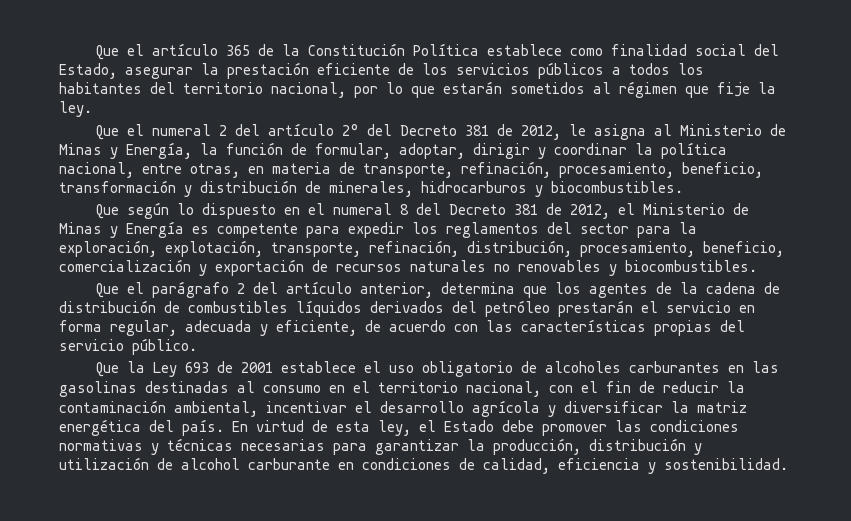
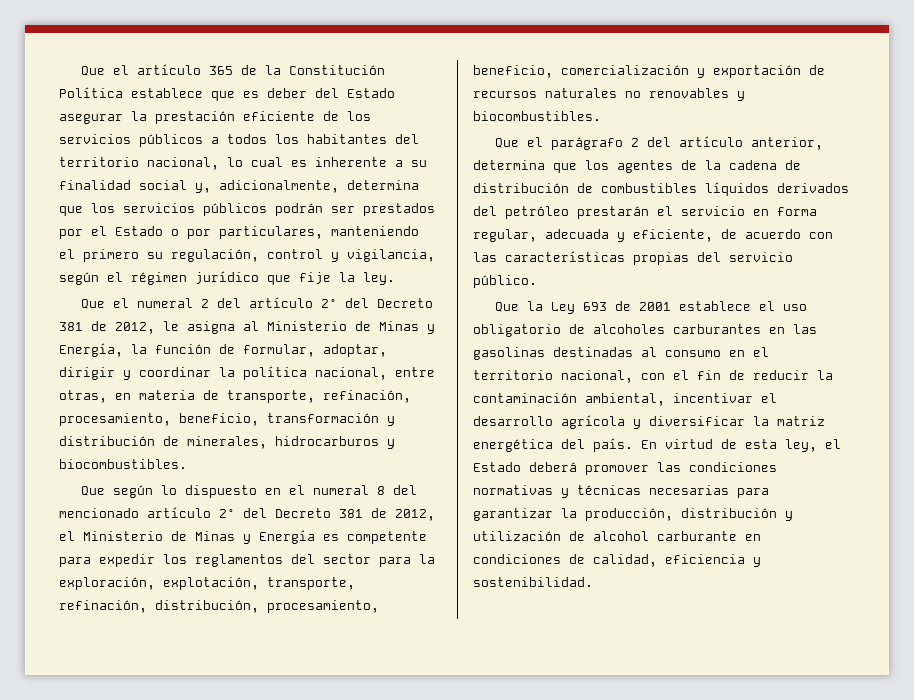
- Que el artículo 365 de la Constitución Política establece como finalidad social del Estado, asegurar la prestación eficiente de los servicios públicos a todos los habitantes del territorio nacional, por lo que estarán sometidos al régimen que fije la ley.
+ Que el artículo 365 de la Constitución Política establece que es deber del Estado asegurar la prestación eficiente de los servicios públicos a todos los habitantes del territorio nacional, lo cual es inherente a su finalidad social y, adicionalmente, determina que los servicios públicos podrán ser prestados por el Estado o por particulares, manteniendo el primero su regulación, control y vigilancia, según el régimen jurídico que fije la ley.
- Que según lo dispuesto en el numeral 8 del Decreto 381 de 2012, el Ministerio de Minas y Energía es competente para expedir los reglamentos del sector para la exploración, explotación, transporte, refinación, distribución, procesamiento, beneficio, comercialización y exportación de recursos naturales no renovables y biocombustibles.
+ Que según lo dispuesto en el numeral 8 del mencionado artículo 2° del Decreto 381 de 2012, el Ministerio de Minas y Energía es competente para expedir los reglamentos del sector para la exploración, explotación, transporte, refinación, distribución, procesamiento, beneficio, comercialización y exportación de recursos naturales no renovables y biocombustibles.
- En virtud de esta ley, el Estado debe promover las condiciones normativas y técnicas necesarias para garantizar la producción, distribución y utilización de alcohol carburante en condiciones de calidad, eficiencia y sostenibilidad.
+ En virtud de esta ley, el Estado deberá promover las condiciones normativas y técnicas necesarias para garantizar la producción, distribución y utilización de alcohol carburante en condiciones de calidad, eficiencia y sostenibilidad.

